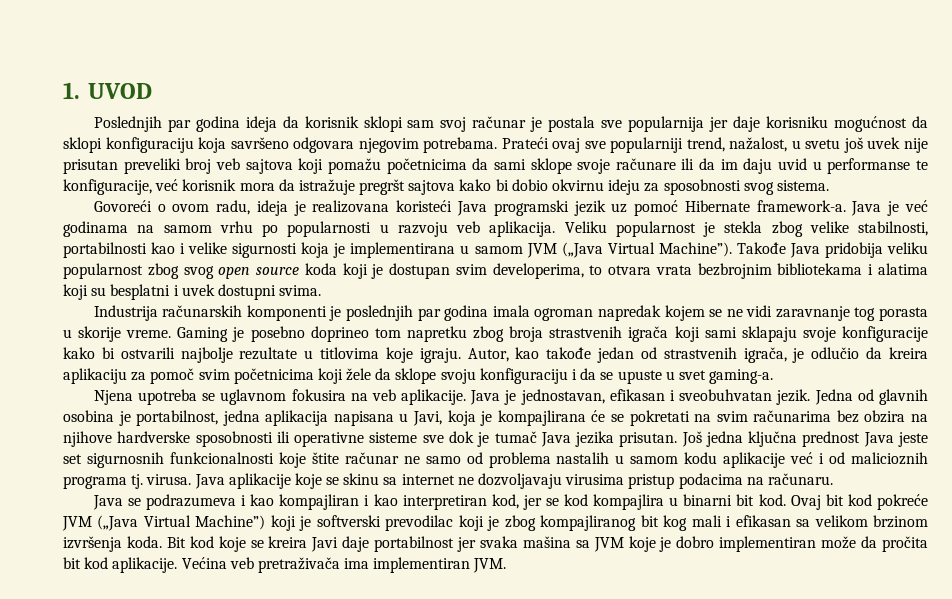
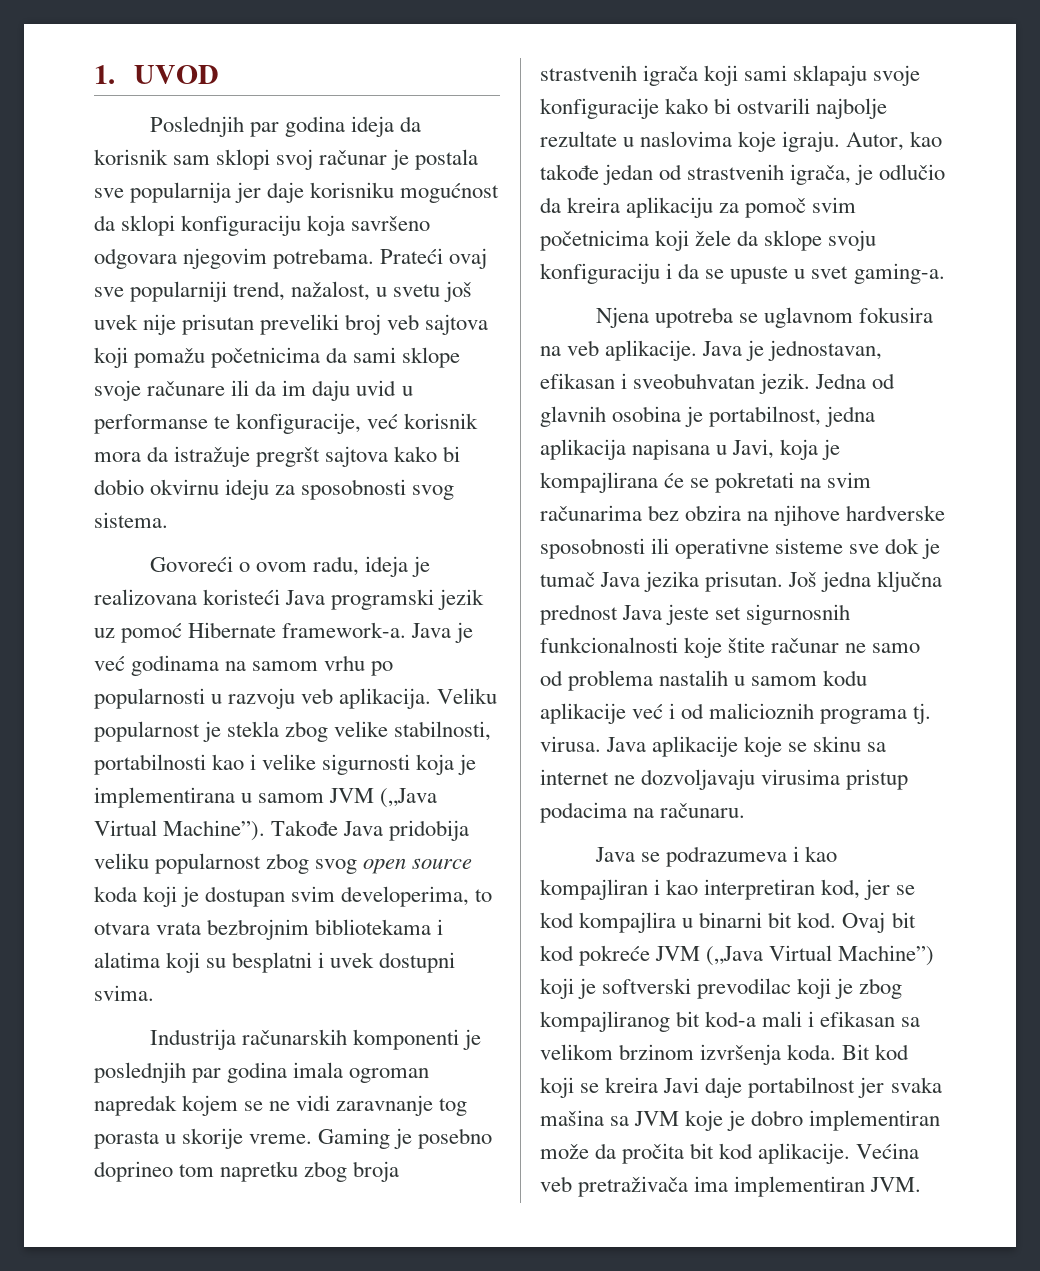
- Poslednjih par godina ideja da korisnik sklopi sam svoj računar je postala sve popularnija jer daje korisniku mogućnost da sklopi konfiguraciju koja savršeno odgovara njegovim potrebama.
+ Poslednjih par godina ideja da korisnik sam sklopi svoj računar je postala sve popularnija jer daje korisniku mogućnost da sklopi konfiguraciju koja savršeno odgovara njegovim potrebama.
- Gaming je posebno doprineo tom napretku zbog broja strastvenih igrača koji sami sklapaju svoje konfiguracije kako bi ostvarili najbolje rezultate u titlovima koje igraju.
+ Gaming je posebno doprineo tom napretku zbog broja strastvenih igrača koji sami sklapaju svoje konfiguracije kako bi ostvarili najbolje rezultate u naslovima koje igraju.
- Ovaj bit kod pokreće JVM („Java Virtual Machine”) koji je softverski prevodilac koji je zbog kompajliranog bit kog mali i efikasan sa velikom brzinom izvršenja koda.
+ Ovaj bit kod pokreće JVM („Java Virtual Machine”) koji je softverski prevodilac koji je zbog kompajliranog bit kod-a mali i efikasan sa velikom brzinom izvršenja koda.
- Bit kod koje se kreira Javi daje portabilnost jer svaka mašina sa JVM koje je dobro implementiran može da pročita bit kod aplikacije.
+ Bit kod koji se kreira Javi daje portabilnost jer svaka mašina sa JVM koje je dobro implementiran može da pročita bit kod aplikacije.

